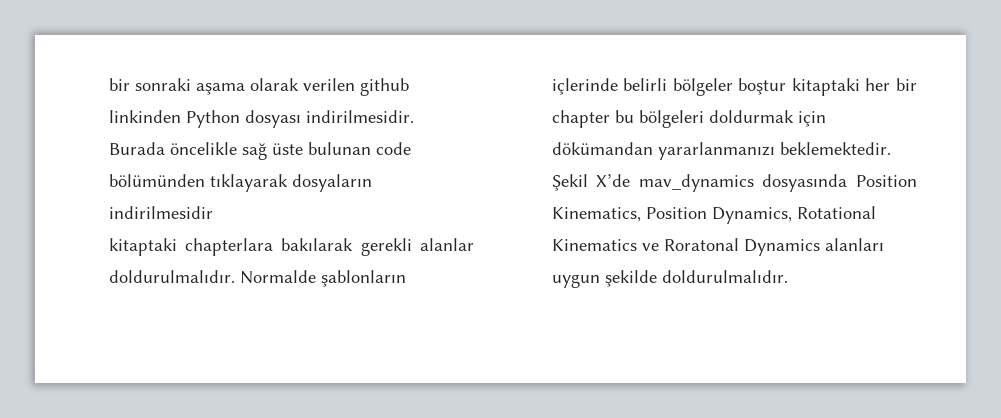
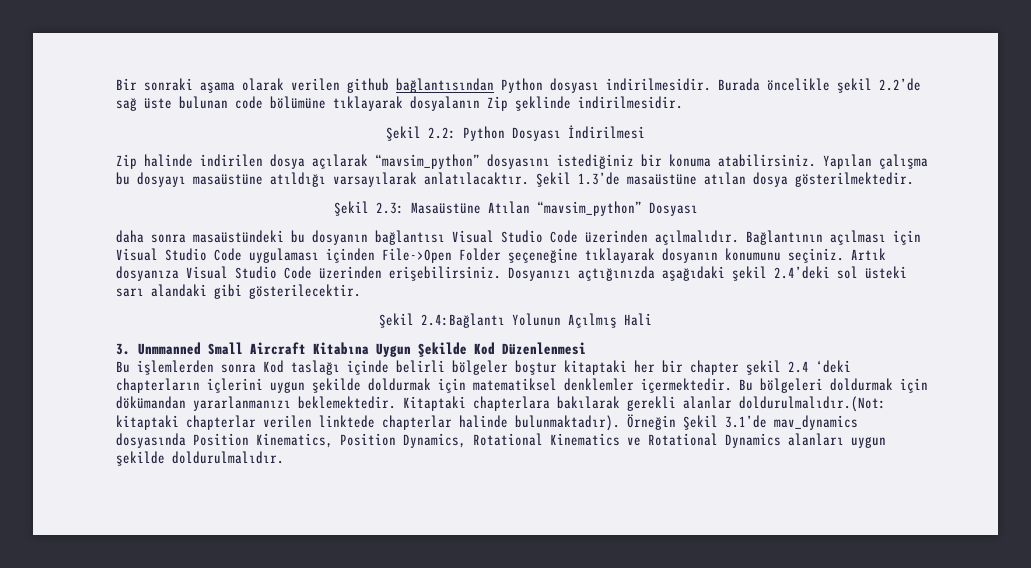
- bir sonraki aşama olarak verilen github linkinden Python dosyası indirilmesidir.
+ Bir sonraki aşama olarak verilen github bağlantısından Python dosyası indirilmesidir.
- Burada öncelikle sağ üste bulunan code bölümünden tıklayarak dosyaların indirilmesidir
- kitaptaki chapterlara bakılarak gerekli alanlar doldurulmalıdır. Normalde şablonların içlerinde belirli bölgeler boştur kitaptaki her bir chapter bu bölgeleri doldurmak için dökümandan yararlanmanızı beklemektedir.
+ Burada öncelikle şekil 2.2’de sağ üste bulunan code bölümüne tıklayarak dosyalanın Zip şeklinde indirilmesidir.
+ Şekil 2.2: Python Dosyası İndirilmesi
+ Zip halinde indirilen dosya açılarak “mavsim_python” dosyasını istediğiniz bir konuma atabilirsiniz. Yapılan çalışma bu dosyayı masaüstüne atıldığı varsayılarak anlatılacaktır. Şekil 1.3’de masaüstüne atılan dosya gösterilmektedir.
+ Şekil 2.3: Masaüstüne Atılan “mavsim_python” Dosyası
+ daha sonra masaüstündeki bu dosyanın bağlantısı Visual Studio Code üzerinden açılmalıdır. Bağlantının açılması için Visual Studio Code uygulaması içinden File->Open Folder şeçeneğine tıklayarak dosyanın konumunu seçiniz. Artık dosyanıza Visual Studio Code üzerinden erişebilirsiniz. Dosyanızı açtığınızda aşağıdaki şekil 2.4’deki sol üsteki sarı alandaki gibi gösterilecektir.
+ Şekil 2.4:Bağlantı Yolunun Açılmış Hali
+ 3. Unmmanned Small Aircraft Kitabına Uygun Şekilde Kod Düzenlenmesi
+ Bu işlemlerden sonra Kod taslağı içinde belirli bölgeler boştur kitaptaki her bir chapter şekil 2.4 ‘deki chapterların içlerini uygun şekilde doldurmak için matematiksel denklemler içermektedir. Bu bölgeleri doldurmak için dökümandan yararlanmanızı beklemektedir.
- Şekil X’de mav_dynamics dosyasında Position Kinematics, Position Dynamics, Rotational Kinematics ve Roratonal Dynamics alanları uygun şekilde doldurulmalıdır.
+ Kitaptaki chapterlara bakılarak gerekli alanlar doldurulmalıdır.(Not: kitaptaki chapterlar verilen linktede chapterlar halinde bulunmaktadır). Örneğin Şekil 3.1’de mav_dynamics dosyasında Position Kinematics, Position Dynamics, Rotational Kinematics ve Rotational Dynamics alanları uygun şekilde doldurulmalıdır.

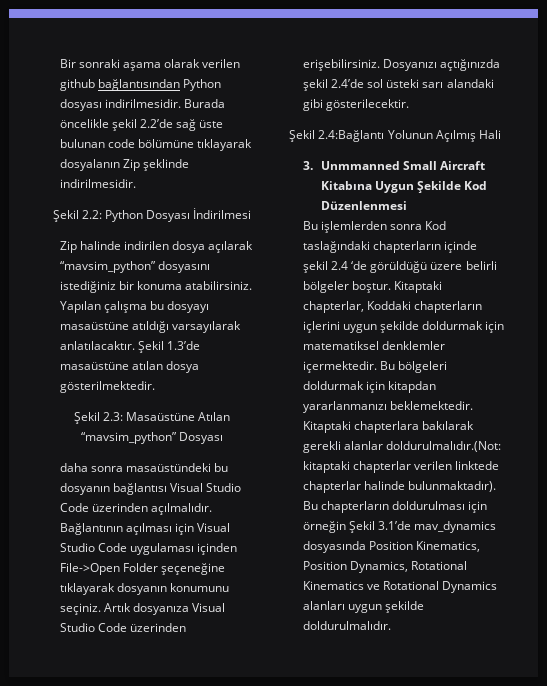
- Dosyanızı açtığınızda aşağıdaki şekil 2.4’deki sol üsteki sarı alandaki gibi gösterilecektir.
+ Dosyanızı açtığınızda şekil 2.4’de sol üsteki sarı alandaki gibi gösterilecektir.
- Bu işlemlerden sonra Kod taslağı içinde belirli bölgeler boştur kitaptaki her bir chapter şekil 2.4 ‘deki chapterların içlerini uygun şekilde doldurmak için matematiksel denklemler içermektedir.
+ Bu işlemlerden sonra Kod taslağındaki chapterların içinde şekil 2.4 ‘de görüldüğü üzere belirli bölgeler boştur. Kitaptaki chapterlar, Koddaki chapterların içlerini uygun şekilde doldurmak için matematiksel denklemler içermektedir.
- Bu bölgeleri doldurmak için dökümandan yararlanmanızı beklemektedir.
+ Bu bölgeleri doldurmak için kitapdan yararlanmanızı beklemektedir.
- Örneğin Şekil 3.1’de mav_dynamics dosyasında Position Kinematics, Position Dynamics, Rotational Kinematics ve Rotational Dynamics alanları uygun şekilde doldurulmalıdır.
+ Bu chapterların doldurulması için örneğin Şekil 3.1’de mav_dynamics dosyasında Position Kinematics, Position Dynamics, Rotational Kinematics ve Rotational Dynamics alanları uygun şekilde doldurulmalıdır.

